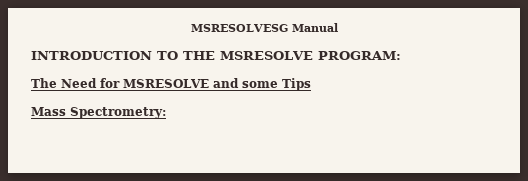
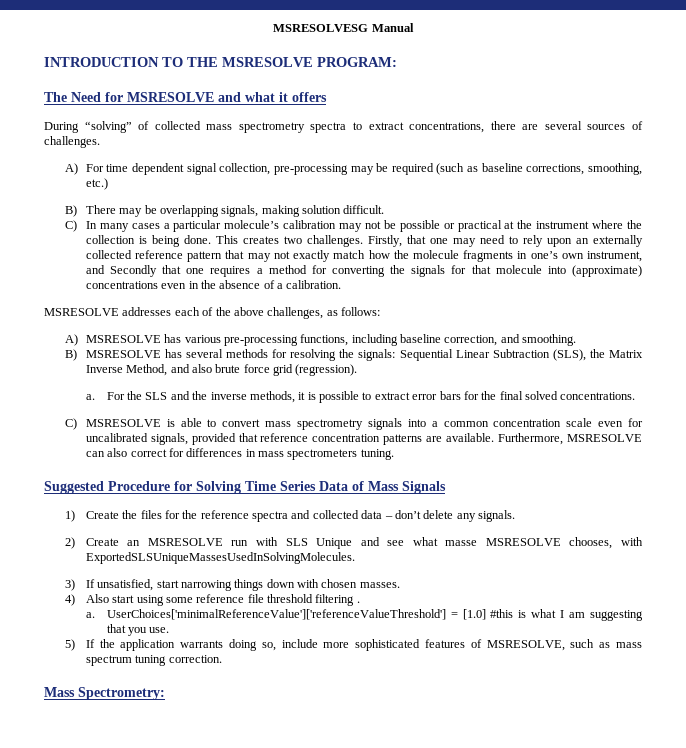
- The Need for MSRESOLVE and some Tips
+ The Need for MSRESOLVE and what it offers
+ During “solving” of collected mass spectrometry spectra to extract concentrations, there are several sources of challenges.
+ A) For time dependent signal collection, pre-processing may be required (such as baseline corrections, smoothing, etc.)
+ B) There may be overlapping signals, making solution difficult.
+ C) In many cases a particular molecule’s calibration may not be possible or practical at the instrument where the collection is being done. This creates two challenges. Firstly, that one may need to rely upon an externally collected reference pattern that may not exactly match how the molecule fragments in one’s own instrument, and Secondly that one requires a method for converting the signals for that molecule into (approximate) concentrations even in the absence of a calibration.
+ MSRESOLVE addresses each of the above challenges, as follows:
+ A) MSRESOLVE has various pre-processing functions, including baseline correction, and smoothing.
+ B) MSRESOLVE has several methods for resolving the signals: Sequential Linear Subtraction (SLS), the Matrix Inverse Method, and also brute force grid (regression).
+ a. For the SLS and the inverse methods, it is possible to extract error bars for the final solved concentrations.
+ C) MSRESOLVE is able to convert mass spectrometry signals into a common concentration scale even for uncalibrated signals, provided that reference concentration patterns are available. Furthermore, MSRESOLVE can also correct for differences in mass spectrometers tuning.
+ Suggested Procedure for Solving Time Series Data of Mass Signals
+ 1) Create the files for the reference spectra and collected data – don’t delete any signals.
+ 2) Create an MSRESOLVE run with SLS Unique and see what masse MSRESOLVE chooses, with ExportedSLSUniqueMassesUsedInSolvingMolecules.
+ 3) If unsatisfied, start narrowing things down with chosen masses.
+ 4) Also start using some reference file threshold filtering .
+ a. UserChoices['minimalReferenceValue']['referenceValueThreshold'] = [1.0] #this is what I am suggesting that you use.
+ 5) If the application warrants doing so, include more sophisticated features of MSRESOLVE, such as mass spectrum tuning correction.

